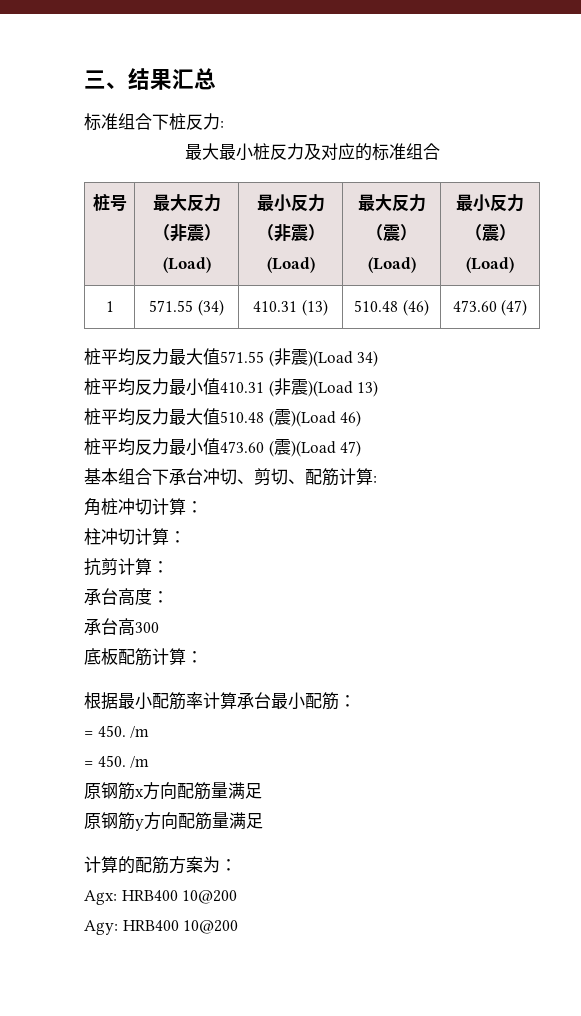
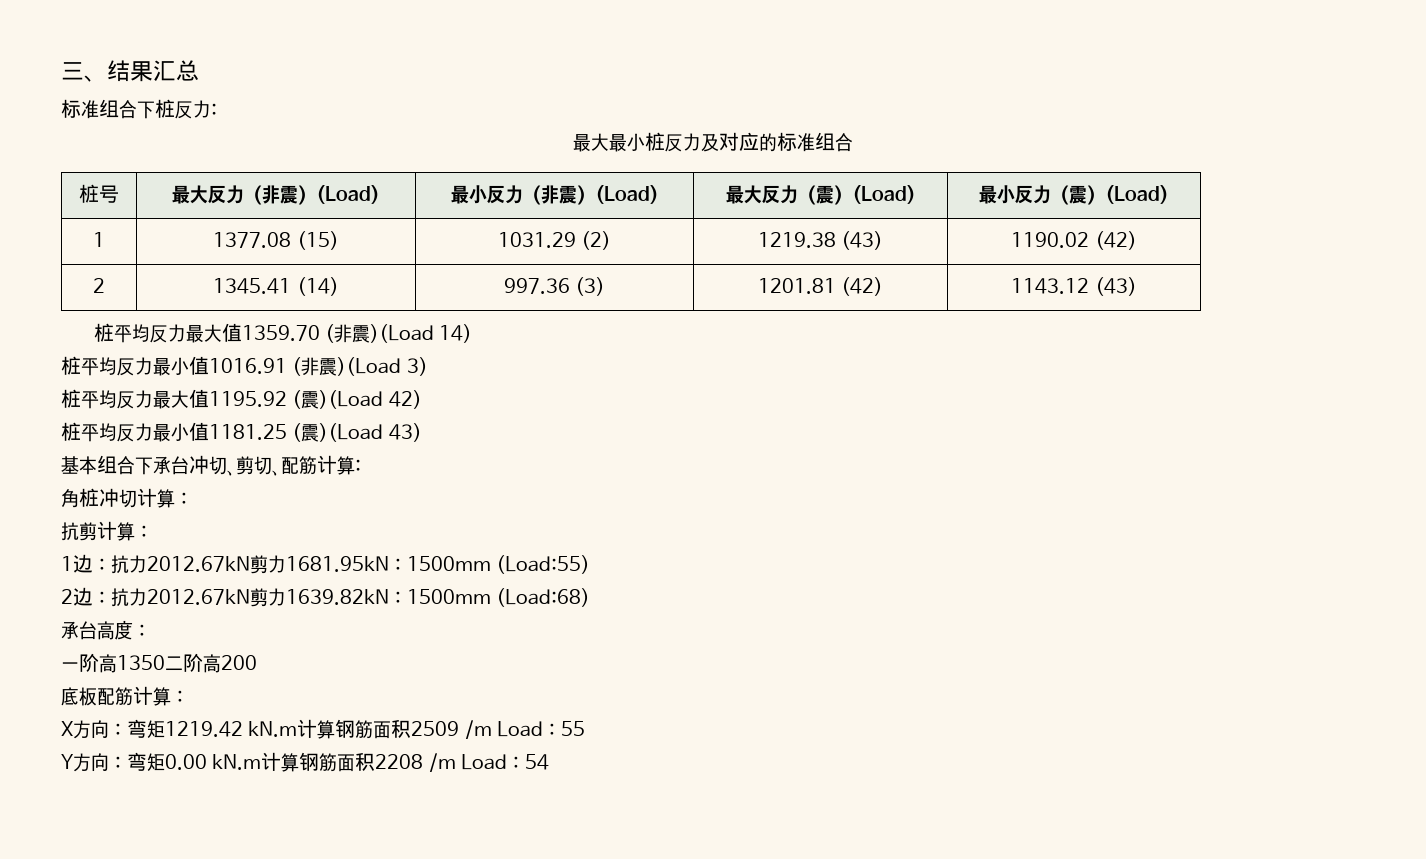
- 1 | 571.55 (34) | 410.31 (13) | 510.48 (46) | 473.60 (47)
- 桩平均反力最大值571.55 (非震)(Load 34)
- 桩平均反力最小值410.31 (非震)(Load 13)
- 桩平均反力最大值510.48 (震)(Load 46)
- 桩平均反力最小值473.60 (震)(Load 47)
+ 1 | 1377.08 (15) | 1031.29 (2) | 1219.38 (43) | 1190.02 (42)
+ 2 | 1345.41 (14) | 997.36 (3) | 1201.81 (42) | 1143.12 (43)
+ 桩平均反力最大值1359.70 (非震)(Load 14)
+ 桩平均反力最小值1016.91 (非震)(Load 3)
+ 桩平均反力最大值1195.92 (震)(Load 42)
+ 桩平均反力最小值1181.25 (震)(Load 43)
- 柱冲切计算：
+ 1边：抗力2012.67kN剪力1681.95kN：1500mm (Load:55)
+ 2边：抗力2012.67kN剪力1639.82kN：1500mm (Load:68)
  承台高度：
- 承台高300
+ 一阶高1350二阶高200
  底板配筋计算：
- 根据最小配筋率计算承台最小配筋：
- = 450. /m
- = 450. /m
- 原钢筋x方向配筋量满足
- 原钢筋y方向配筋量满足
- 计算的配筋方案为：
- Agx: HRB400 10@200
- Agy: HRB400 10@200
+ X方向：弯矩1219.42 kN.m计算钢筋面积2509 /m Load：55
+ Y方向：弯矩0.00 kN.m计算钢筋面积2208 /m Load：54

